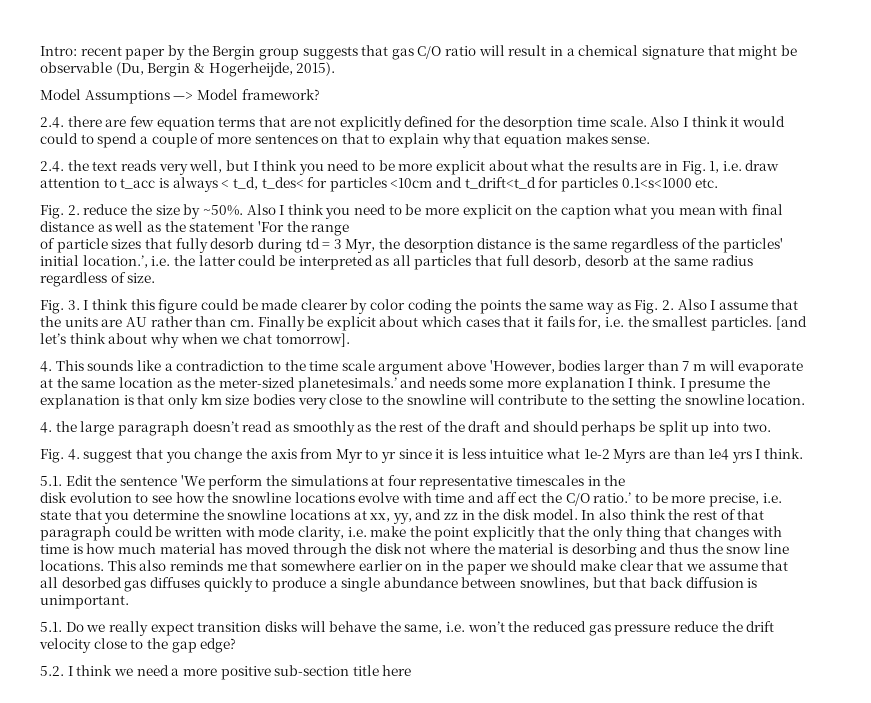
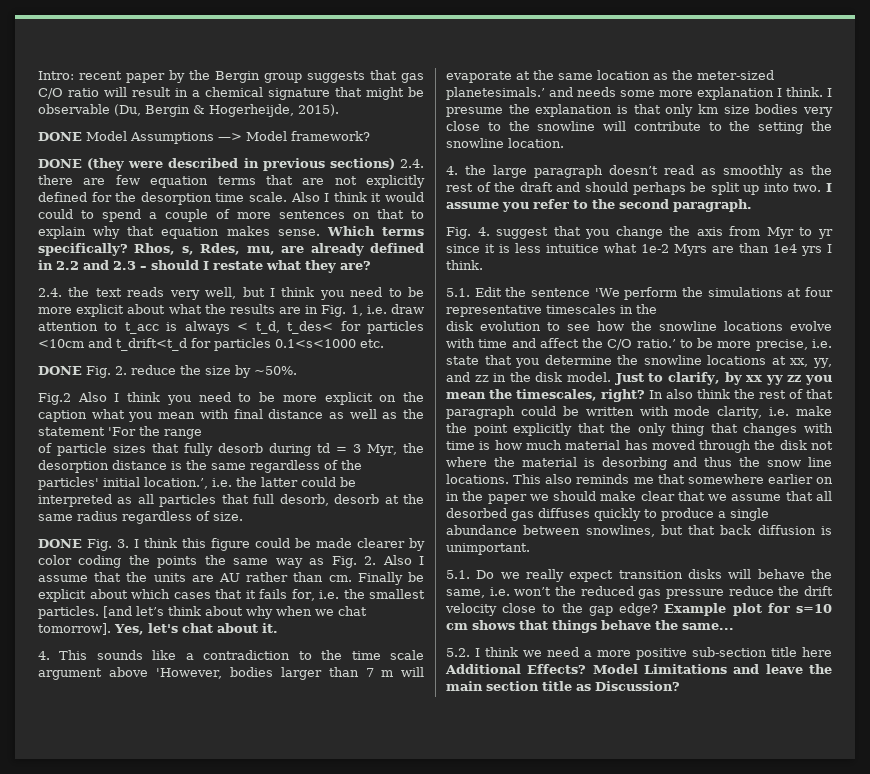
- Model Assumptions —> Model framework?
+ DONE Model Assumptions —> Model framework?
- 2.4. there are few equation terms that are not explicitly defined for the desorption time scale.
+ DONE (they were described in previous sections) 2.4. there are few equation terms that are not explicitly defined for the desorption time scale.
+ Which terms specifically? Rhos, s, Rdes, mu, are already defined in 2.2 and 2.3 – should I restate what they are?
- Fig. 2. reduce the size by ~50%. Also I think you need to be more explicit on the caption what you mean with final distance as well as the statement 'For the range
+ DONE Fig. 2. reduce the size by ~50%.
+ Fig.2 Also I think you need to be more explicit on the caption what you mean with final distance as well as the statement 'For the range
- Fig. 3. I think this figure could be made clearer by color coding the points the same way as Fig. 2. Also I assume that the units are AU rather than cm.
+ DONE Fig. 3. I think this figure could be made clearer by color coding the points the same way as Fig. 2. Also I assume that the units are AU rather than cm.
+ Yes, let's chat about it.
+ I assume you refer to the second paragraph.
- disk evolution to see how the snowline locations evolve with time and aff ect the C/O ratio.’ to be more precise, i.e. state that you determine the snowline locations at xx, yy, and zz in the disk model.
+ disk evolution to see how the snowline locations evolve with time and affect the C/O ratio.’ to be more precise, i.e. state that you determine the snowline locations at xx, yy, and zz in the disk model.
+ Just to clarify, by xx yy zz you mean the timescales, right?
+ Example plot for s=10 cm shows that things behave the same...
- 5.2. I think we need a more positive sub-section title here
+ 5.2. I think we need a more positive sub-section title here Additional Effects? Model Limitations and leave the main section title as Discussion?

